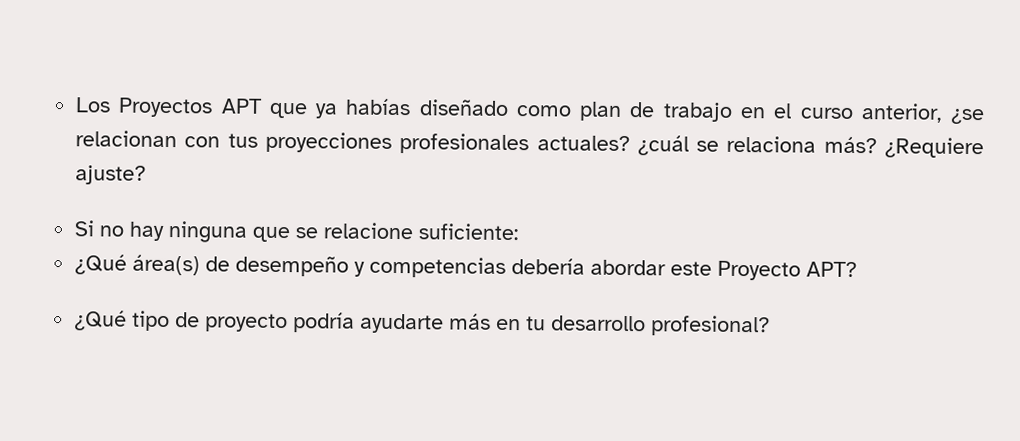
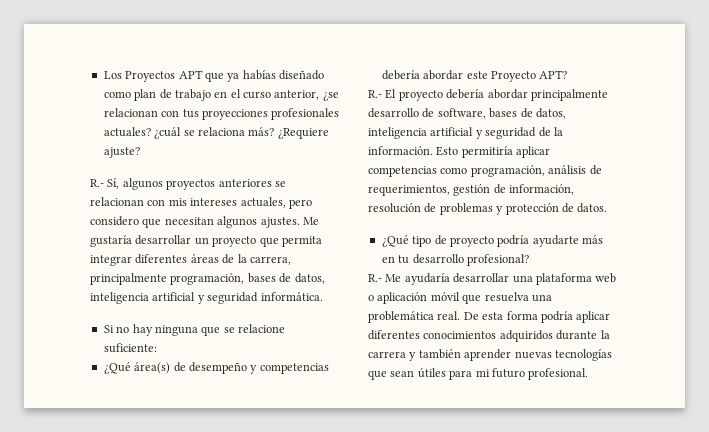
+ R.- Sí, algunos proyectos anteriores se relacionan con mis intereses actuales, pero considero que necesitan algunos ajustes. Me gustaría desarrollar un proyecto que permita integrar diferentes áreas de la carrera, principalmente programación, bases de datos, inteligencia artificial y seguridad informática.
+ R.- El proyecto debería abordar principalmente desarrollo de software, bases de datos, inteligencia artificial y seguridad de la información. Esto permitiría aplicar competencias como programación, análisis de requerimientos, gestión de información, resolución de problemas y protección de datos.
+ R.- Me ayudaría desarrollar una plataforma web o aplicación móvil que resuelva una problemática real. De esta forma podría aplicar diferentes conocimientos adquiridos durante la carrera y también aprender nuevas tecnologías que sean útiles para mi futuro profesional.

